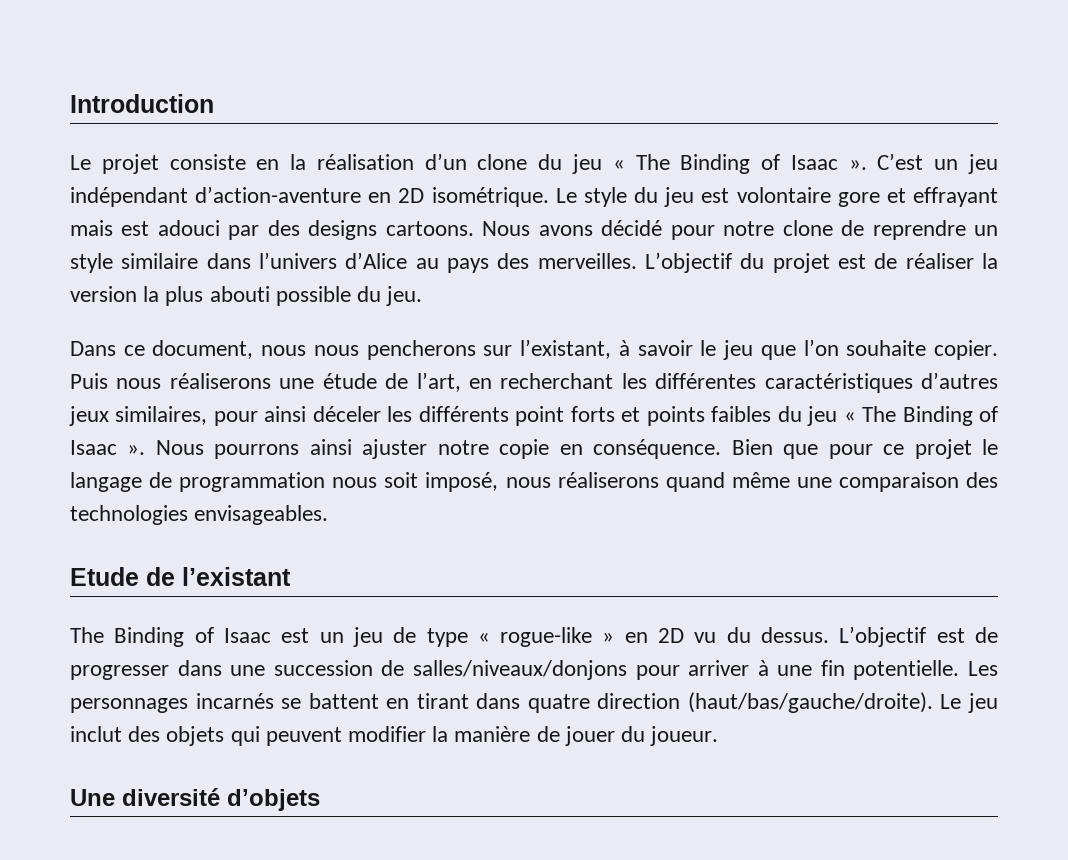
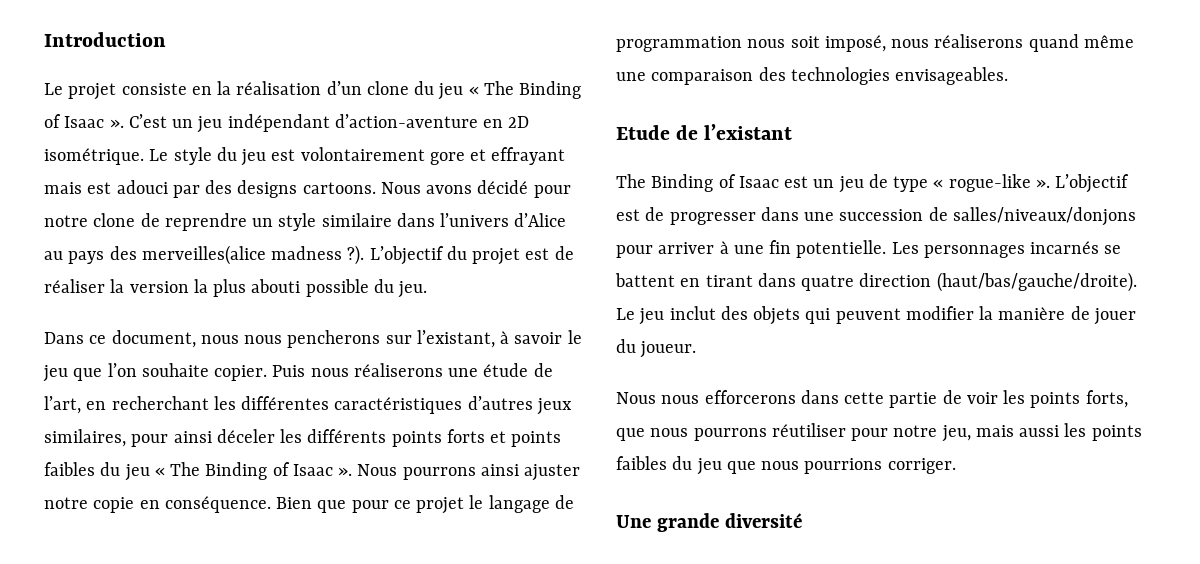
- Le style du jeu est volontaire gore et effrayant mais est adouci par des designs cartoons.
+ Le style du jeu est volontairement gore et effrayant mais est adouci par des designs cartoons.
- Nous avons décidé pour notre clone de reprendre un style similaire dans l’univers d’Alice au pays des merveilles.
+ Nous avons décidé pour notre clone de reprendre un style similaire dans l’univers d’Alice au pays des merveilles(alice madness ?).
- Puis nous réaliserons une étude de l’art, en recherchant les différentes caractéristiques d’autres jeux similaires, pour ainsi déceler les différents point forts et points faibles du jeu « The Binding of Isaac ».
+ Puis nous réaliserons une étude de l’art, en recherchant les différentes caractéristiques d’autres jeux similaires, pour ainsi déceler les différents points forts et points faibles du jeu « The Binding of Isaac ».
- The Binding of Isaac est un jeu de type « rogue-like » en 2D vu du dessus.
+ The Binding of Isaac est un jeu de type « rogue-like ».
+ Nous nous efforcerons dans cette partie de voir les points forts, que nous pourrons réutiliser pour notre jeu, mais aussi les points faibles du jeu que nous pourrions corriger.
- Une diversité d’objets
+ Une grande diversité

